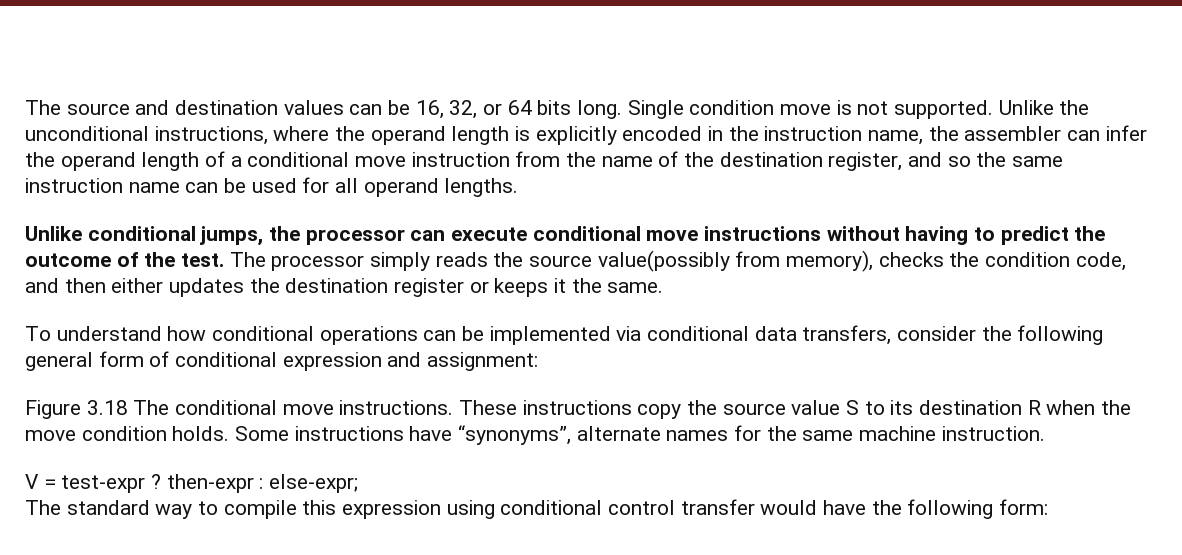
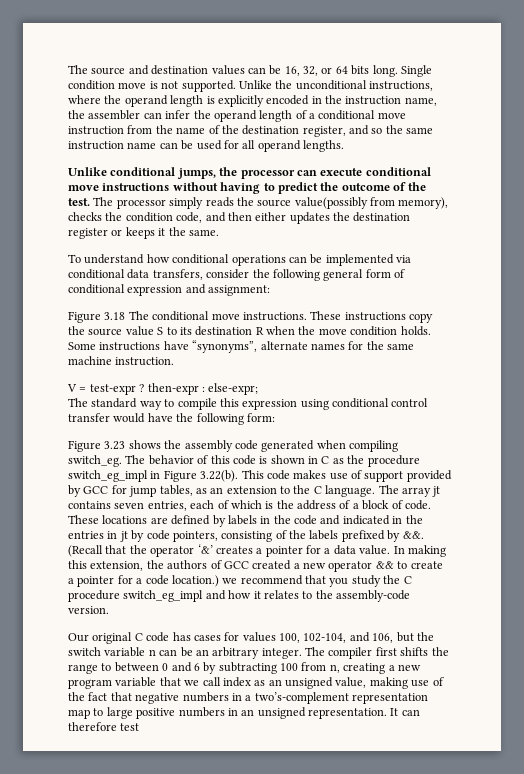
+ Figure 3.23 shows the assembly code generated when compiling switch_eg. The behavior of this code is shown in C as the procedure switch_eg_impl in Figure 3.22(b). This code makes use of support provided by GCC for jump tables, as an extension to the C language. The array jt contains seven entries, each of which is the address of a block of code. These locations are defined by labels in the code and indicated in the entries in jt by code pointers, consisting of the labels prefixed by &&. (Recall that the operator ‘&’ creates a pointer for a data value. In making this extension, the authors of GCC created a new operator && to create a pointer for a code location.) we recommend that you study the C procedure switch_eg_impl and how it relates to the assembly-code version.
+ Our original C code has cases for values 100, 102-104, and 106, but the switch variable n can be an arbitrary integer. The compiler first shifts the range to between 0 and 6 by subtracting 100 from n, creating a new program variable that we call index as an unsigned value, making use of the fact that negative numbers in a two’s-complement representation map to large positive numbers in an unsigned representation. It can therefore test

